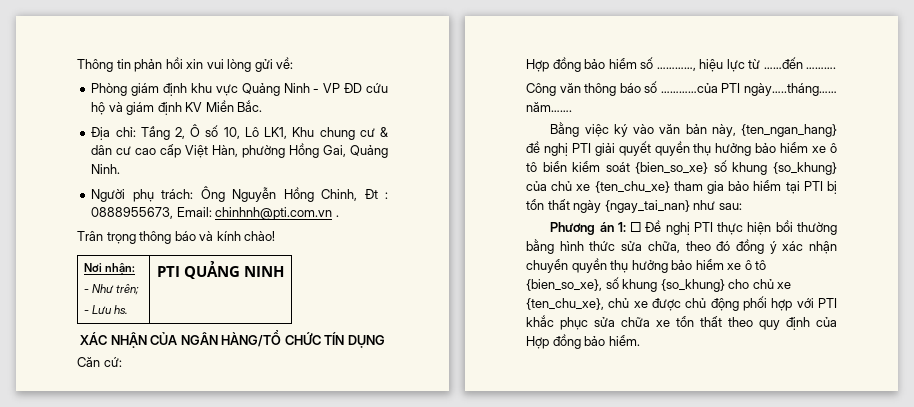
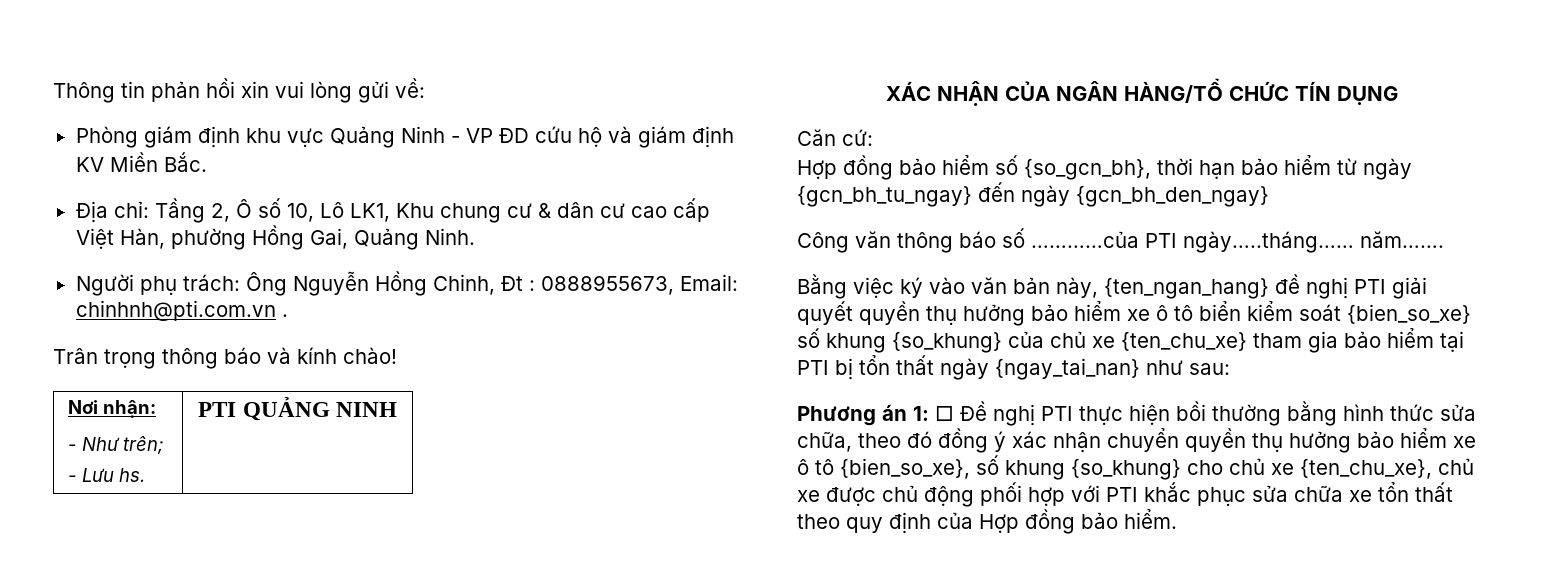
- Hợp đồng bảo hiểm số …………, hiệu lực từ ……đến ……….
+ Hợp đồng bảo hiểm số {so_gcn_bh}, thời hạn bảo hiểm từ ngày {gcn_bh_tu_ngay} đến ngày {gcn_bh_den_ngay}

